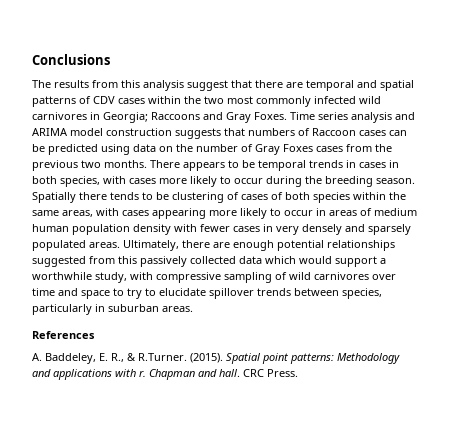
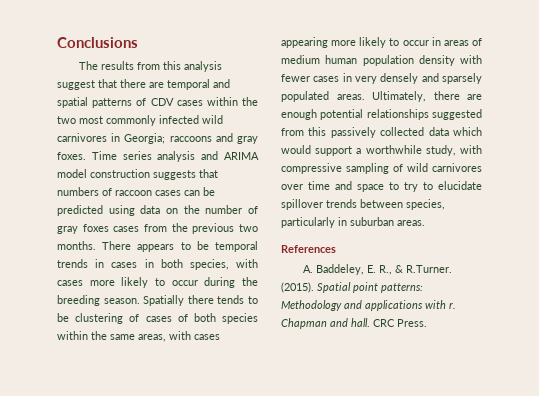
- The results from this analysis suggest that there are temporal and spatial patterns of CDV cases within the two most commonly infected wild carnivores in Georgia; Raccoons and Gray Foxes.
+ The results from this analysis suggest that there are temporal and spatial patterns of CDV cases within the two most commonly infected wild carnivores in Georgia; raccoons and gray foxes.
- Time series analysis and ARIMA model construction suggests that numbers of Raccoon cases can be predicted using data on the number of Gray Foxes cases from the previous two months.
+ Time series analysis and ARIMA model construction suggests that numbers of raccoon cases can be predicted using data on the number of gray foxes cases from the previous two months.

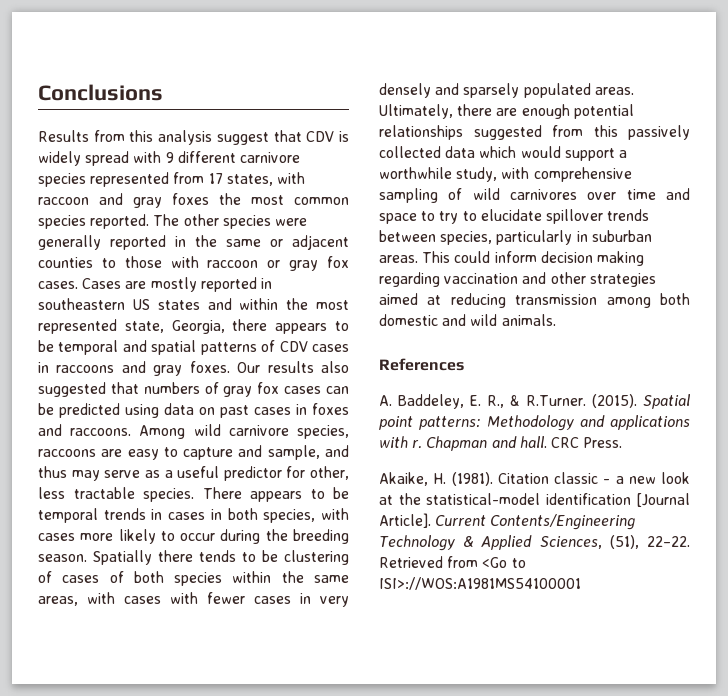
- The results from this analysis suggest that there are temporal and spatial patterns of CDV cases within the two most commonly infected wild carnivores in Georgia; raccoons and gray foxes. Time series analysis and ARIMA model construction suggests that numbers of raccoon cases can be predicted using data on the number of gray foxes cases from the previous two months.
+ Results from this analysis suggest that CDV is widely spread with 9 different carnivore species represented from 17 states, with raccoon and gray foxes the most common species reported. The other species were generally reported in the same or adjacent counties to those with raccoon or gray fox cases. Cases are mostly reported in southeastern US states and within the most represented state, Georgia, there appears to be temporal and spatial patterns of CDV cases in raccoons and gray foxes. Our results also suggested that numbers of gray fox cases can be predicted using data on past cases in foxes and raccoons. Among wild carnivore species, raccoons are easy to capture and sample, and thus may serve as a useful predictor for other, less tractable species.
- Spatially there tends to be clustering of cases of both species within the same areas, with cases appearing more likely to occur in areas of medium human population density with fewer cases in very densely and sparsely populated areas.
+ Spatially there tends to be clustering of cases of both species within the same areas, with cases with fewer cases in very densely and sparsely populated areas.
- Ultimately, there are enough potential relationships suggested from this passively collected data which would support a worthwhile study, with compressive sampling of wild carnivores over time and space to try to elucidate spillover trends between species, particularly in suburban areas.
+ Ultimately, there are enough potential relationships suggested from this passively collected data which would support a worthwhile study, with comprehensive sampling of wild carnivores over time and space to try to elucidate spillover trends between species, particularly in suburban areas. This could inform decision making regarding vaccination and other strategies aimed at reducing transmission among both domestic and wild animals.
+ Akaike, H. (1981). Citation classic - a new look at the statistical-model identification [Journal Article]. Current Contents/Engineering Technology & Applied Sciences, (51), 22–22. Retrieved from <Go to ISI>://WOS:A1981MS54100001

